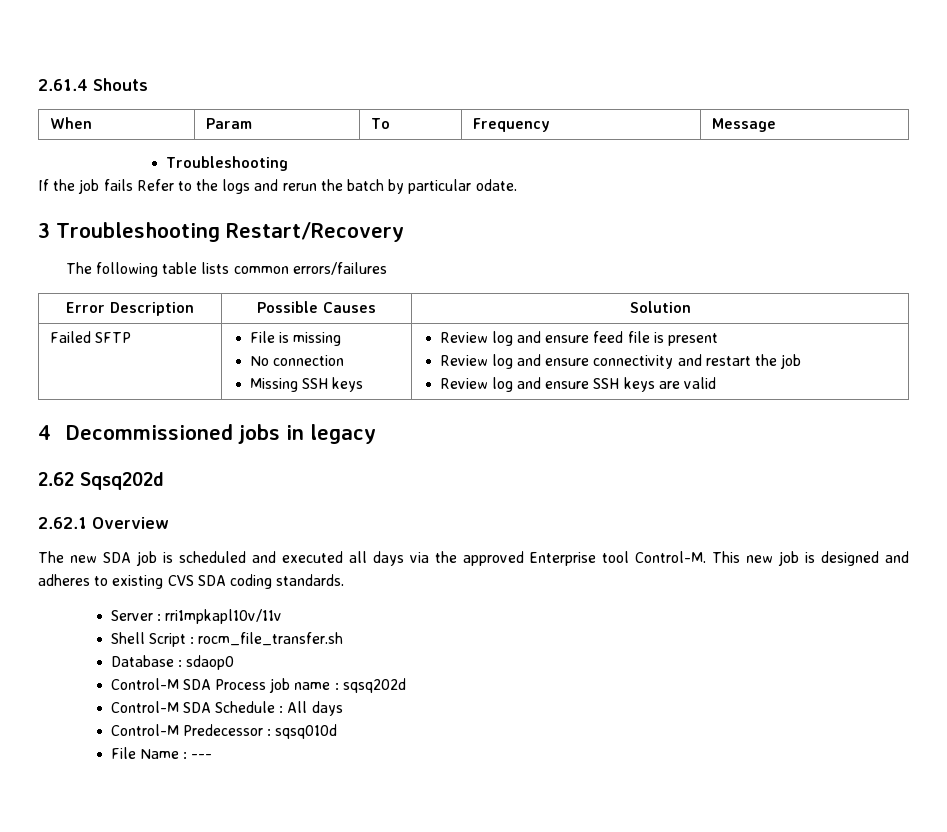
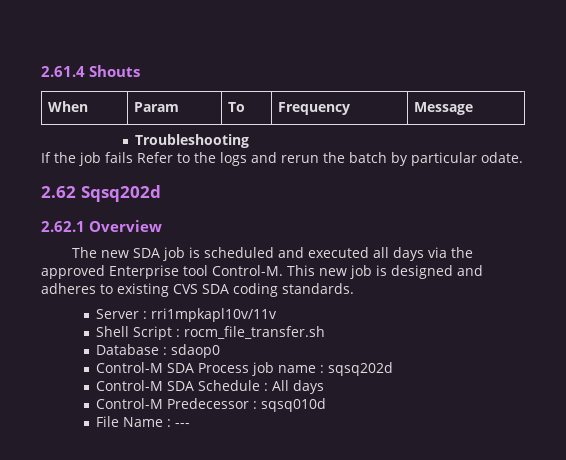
- 3 Troubleshooting Restart/Recovery
- The following table lists common errors/failures
- Error Description | Possible Causes | Solution
- Failed SFTP | File is missing
- No connection
- Missing SSH keys | Review log and ensure feed file is present
- Review log and ensure connectivity and restart the job
- Review log and ensure SSH keys are valid
- 4 Decommissioned jobs in legacy

